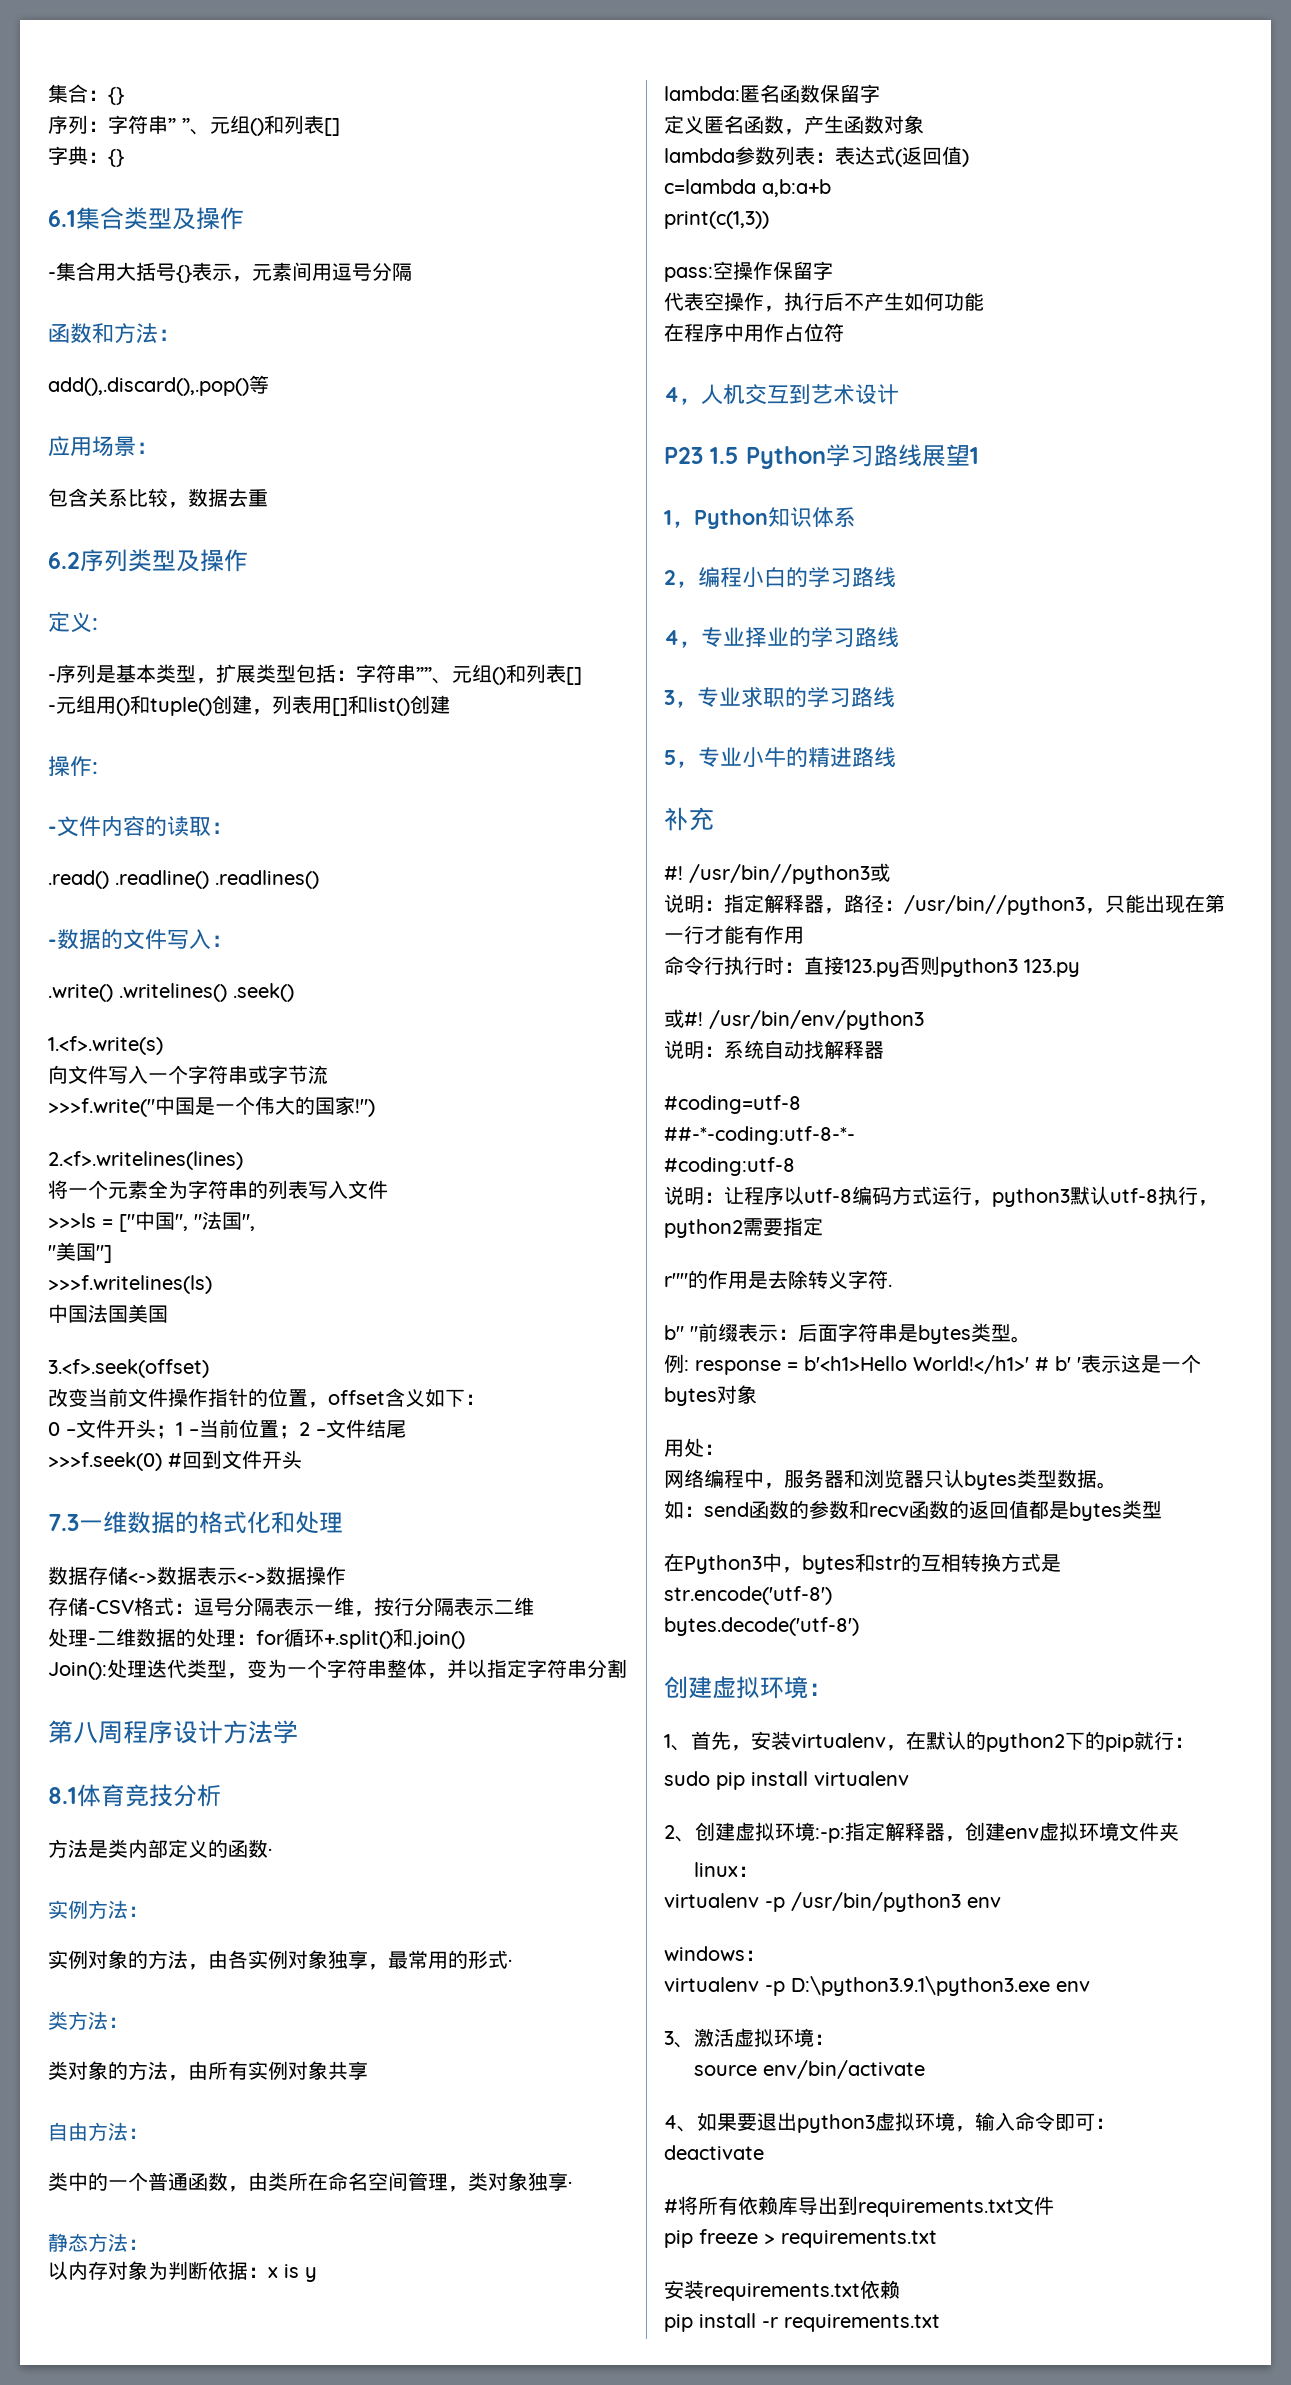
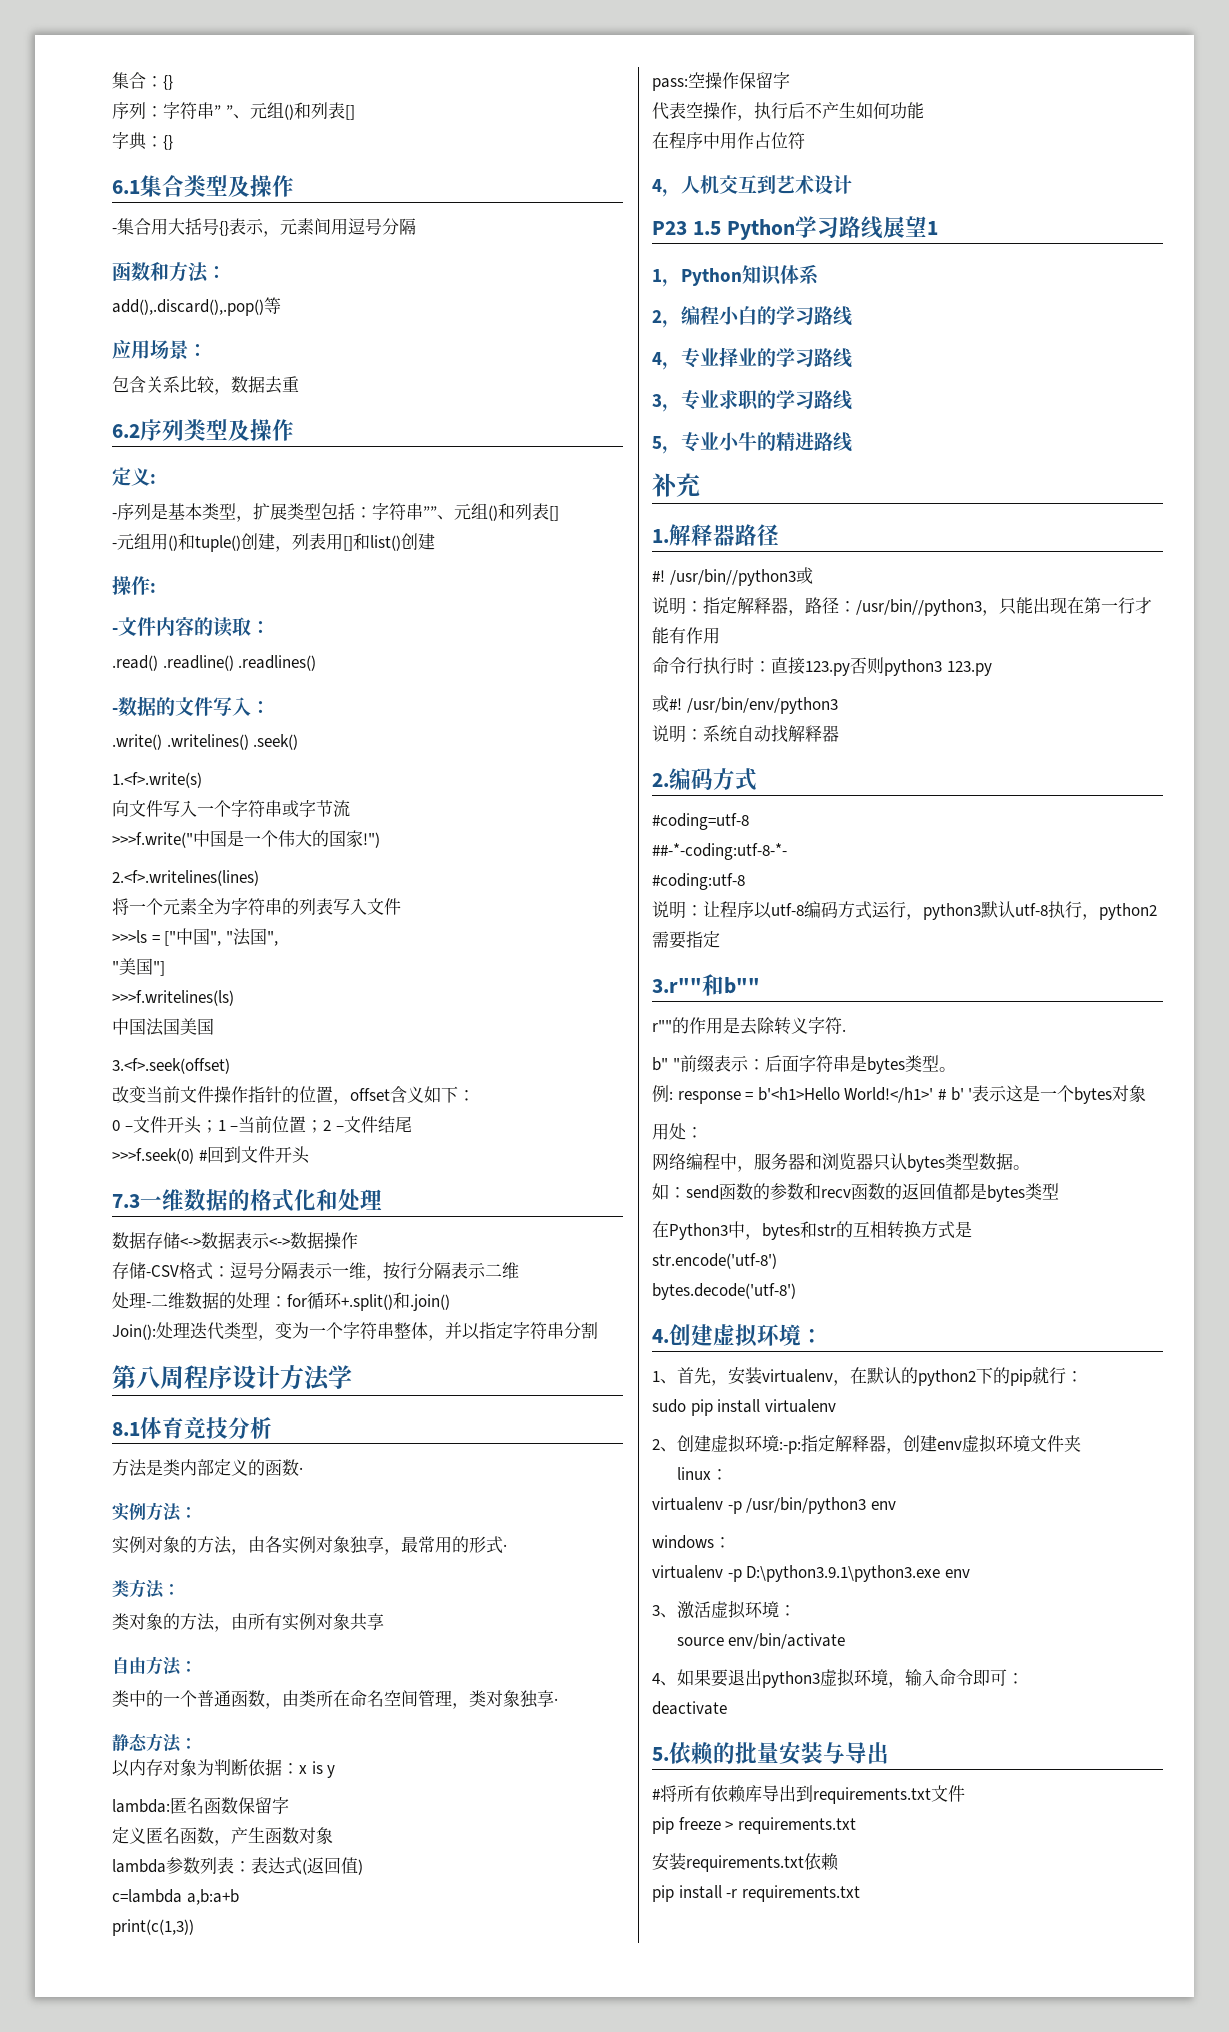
+ 1.解释器路径
+ 2.编码方式
+ 3.r""和b""
- 创建虚拟环境：
+ 4.创建虚拟环境：
+ 5.依赖的批量安装与导出

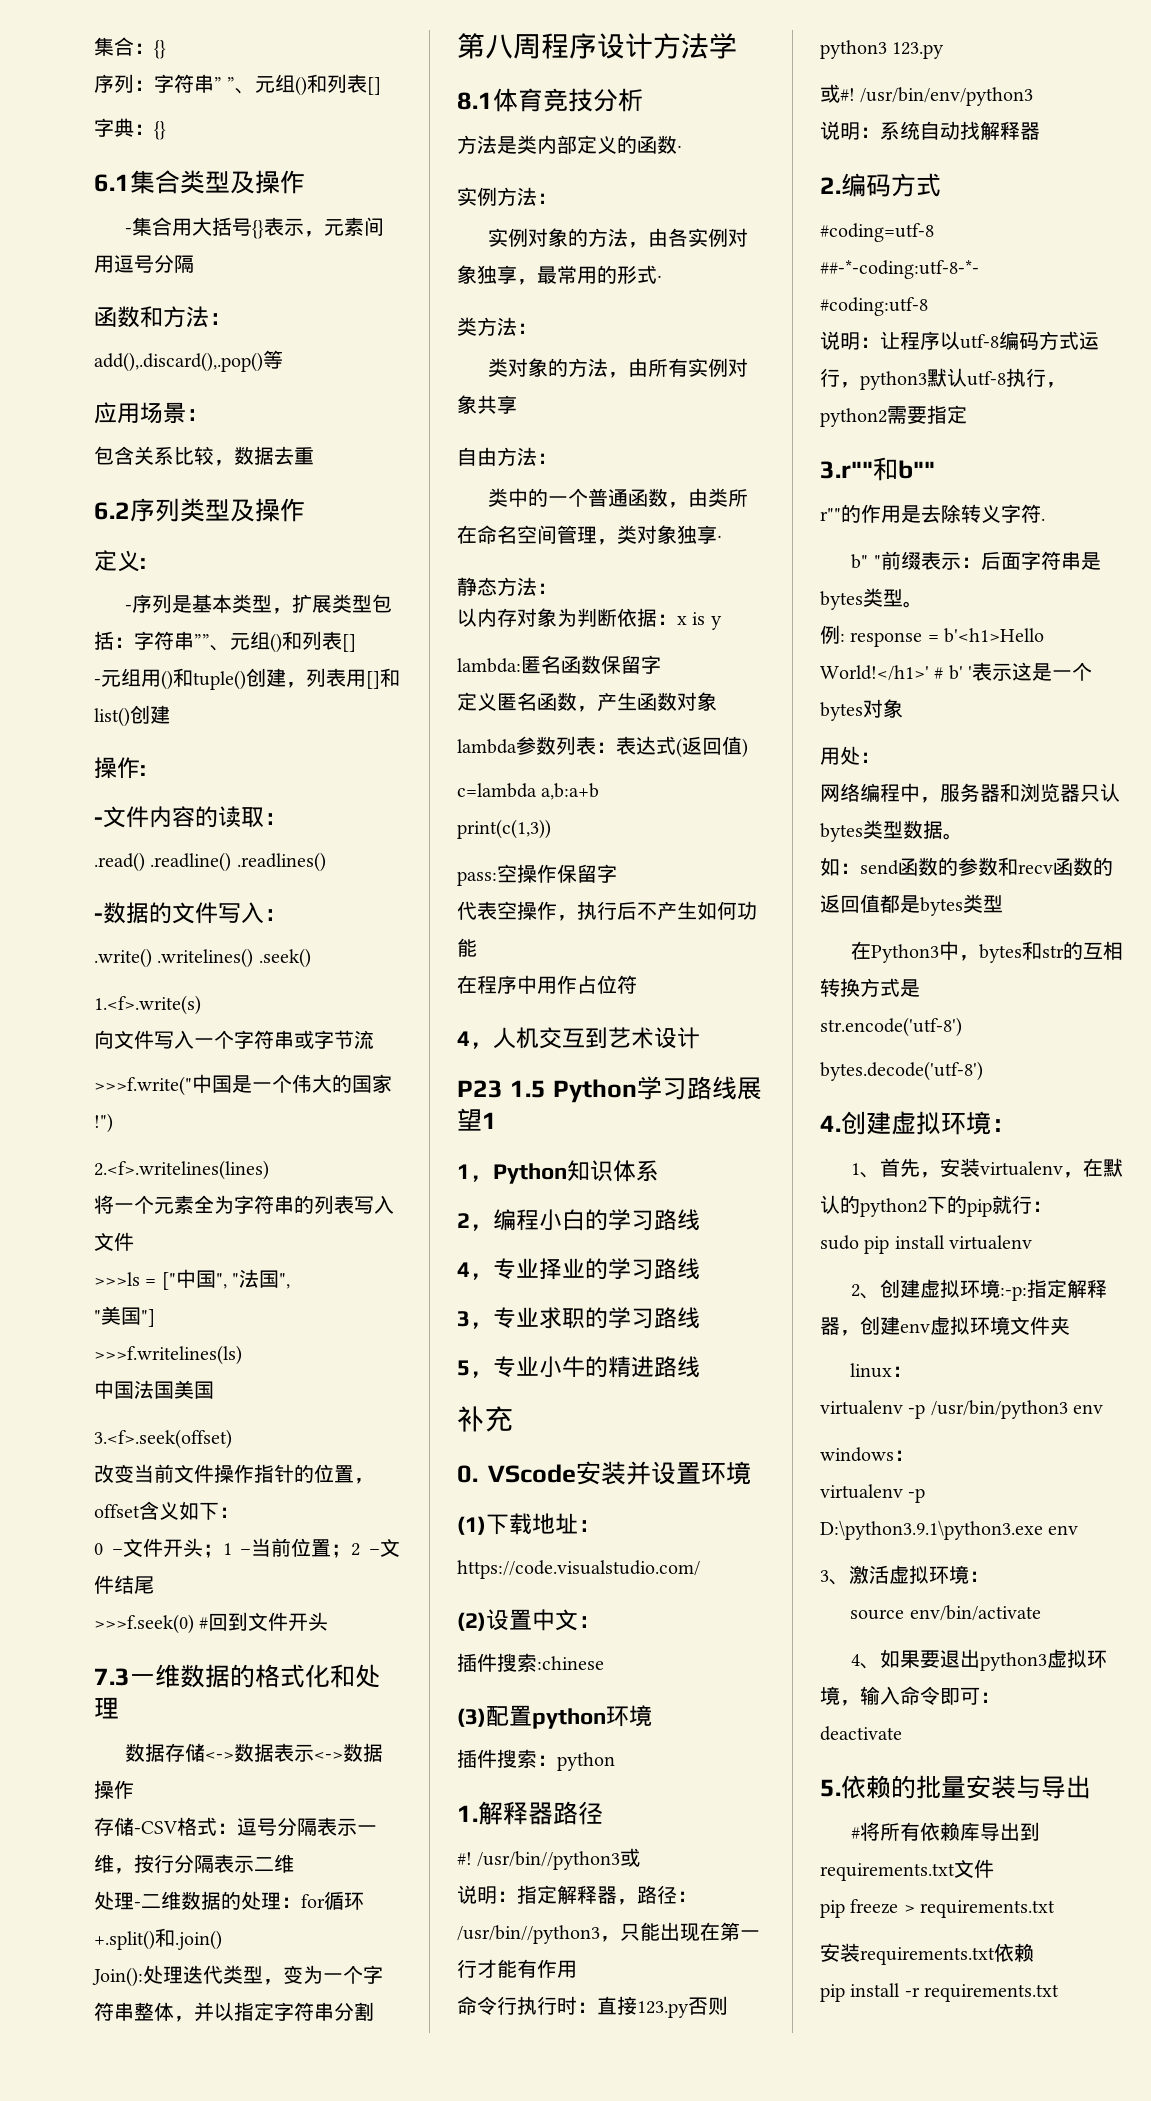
+ 0. VScode安装并设置环境
+ (1)下载地址：
+ https://code.visualstudio.com/
+ (2)设置中文：
+ 插件搜索:chinese
+ (3)配置python环境
+ 插件搜索：python

